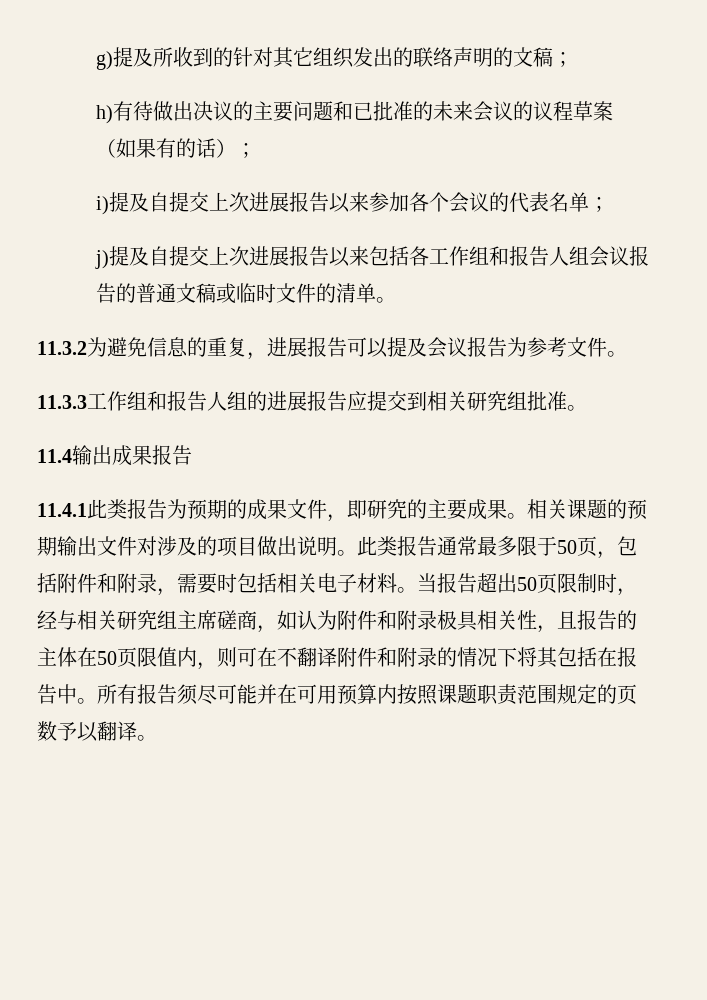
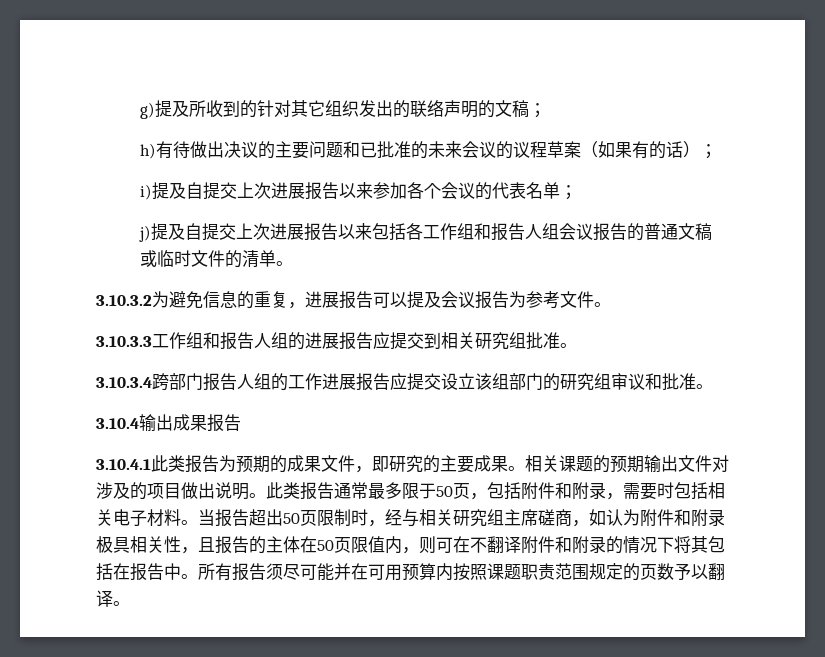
- 11.3.2为避免信息的重复，进展报告可以提及会议报告为参考文件。
+ 3.10.3.2为避免信息的重复，进展报告可以提及会议报告为参考文件。
- 11.3.3工作组和报告人组的进展报告应提交到相关研究组批准。
+ 3.10.3.3工作组和报告人组的进展报告应提交到相关研究组批准。
- 11.4输出成果报告
+ 3.10.3.4跨部门报告人组的工作进展报告应提交设立该组部门的研究组审议和批准。
+ 3.10.4输出成果报告
- 11.4.1此类报告为预期的成果文件，即研究的主要成果。
+ 3.10.4.1此类报告为预期的成果文件，即研究的主要成果。

